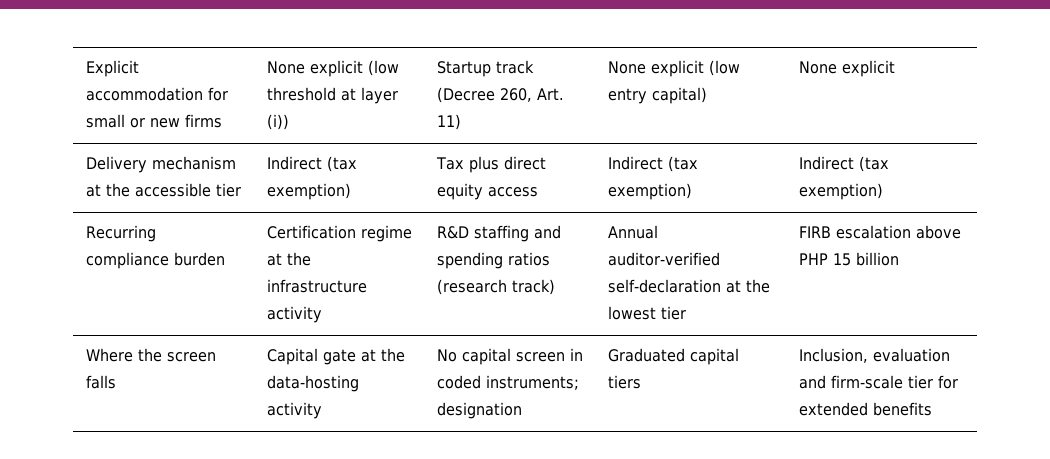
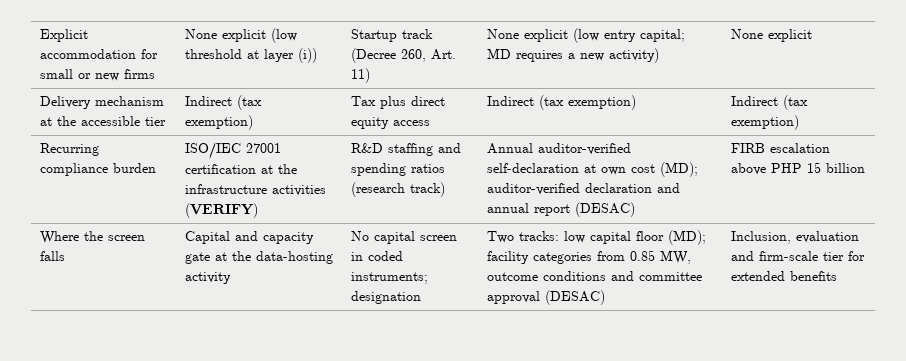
- Explicit accommodation for small or new firms | None explicit (low threshold at layer (i)) | Startup track (Decree 260, Art. 11) | None explicit (low entry capital) | None explicit
+ Explicit accommodation for small or new firms | None explicit (low threshold at layer (i)) | Startup track (Decree 260, Art. 11) | None explicit (low entry capital; MD requires a new activity) | None explicit
- Recurring compliance burden | Certification regime at the infrastructure activity | R&D staffing and spending ratios (research track) | Annual auditor-verified self-declaration at the lowest tier | FIRB escalation above PHP 15 billion
+ Recurring compliance burden | ISO/IEC 27001 certification at the infrastructure activities (VERIFY) | R&D staffing and spending ratios (research track) | Annual auditor-verified self-declaration at own cost (MD); auditor-verified declaration and annual report (DESAC) | FIRB escalation above PHP 15 billion
- Capital gate at the data-hosting activity
+ Capital and capacity gate at the data-hosting activity
- Graduated capital tiers
+ Two tracks: low capital floor (MD); facility categories from 0.85 MW, outcome conditions and committee approval (DESAC)

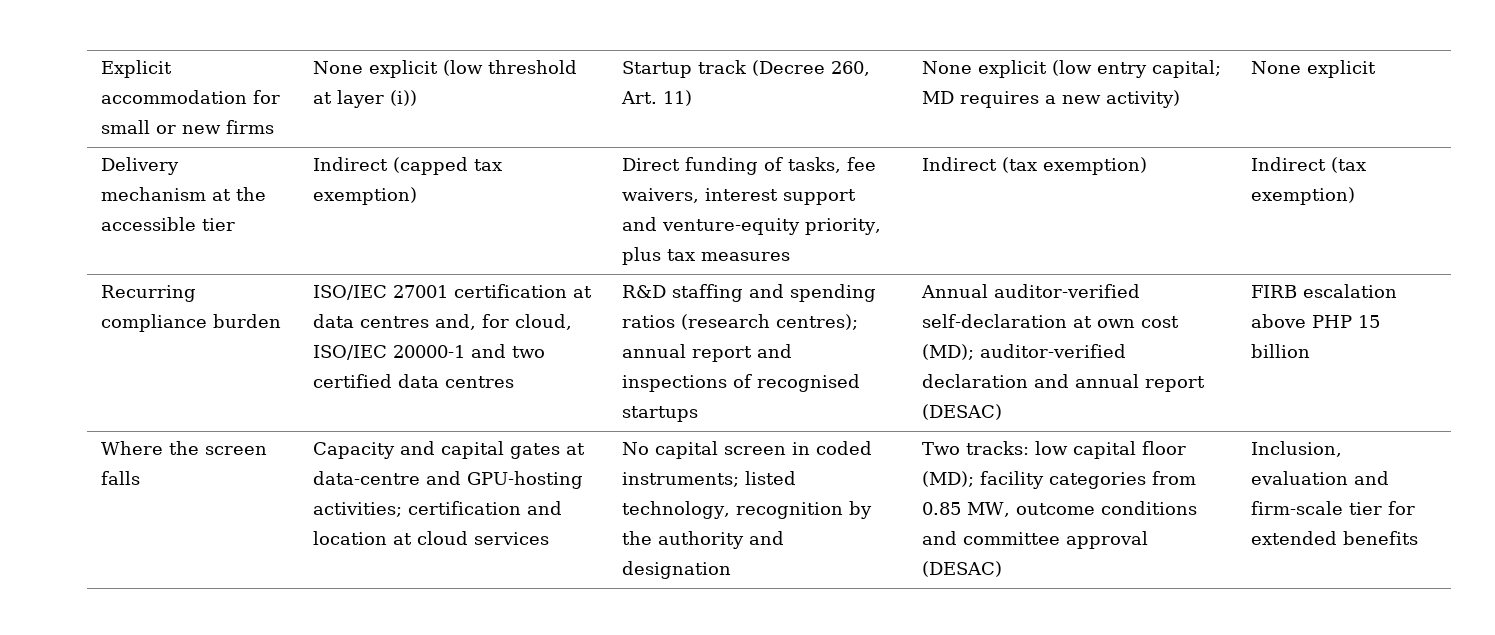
- Delivery mechanism at the accessible tier | Indirect (tax exemption) | Tax plus direct equity access | Indirect (tax exemption) | Indirect (tax exemption)
+ Delivery mechanism at the accessible tier | Indirect (capped tax exemption) | Direct funding of tasks, fee waivers, interest support and venture-equity priority, plus tax measures | Indirect (tax exemption) | Indirect (tax exemption)
- ISO/IEC 27001 certification at the infrastructure activities (VERIFY)
+ ISO/IEC 27001 certification at data centres and, for cloud, ISO/IEC 20000-1 and two certified data centres
- R&D staffing and spending ratios (research track)
+ R&D staffing and spending ratios (research centres); annual report and inspections of recognised startups
- Capital and capacity gate at the data-hosting activity
+ Capacity and capital gates at data-centre and GPU-hosting activities; certification and location at cloud services
- No capital screen in coded instruments; designation
+ No capital screen in coded instruments; listed technology, recognition by the authority and designation

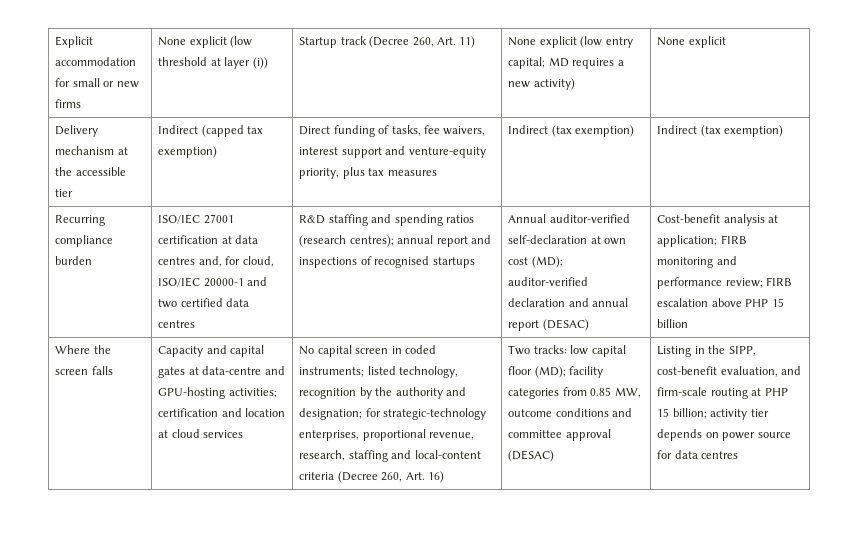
- FIRB escalation above PHP 15 billion
+ Cost-benefit analysis at application; FIRB monitoring and performance review; FIRB escalation above PHP 15 billion
- No capital screen in coded instruments; listed technology, recognition by the authority and designation
+ No capital screen in coded instruments; listed technology, recognition by the authority and designation; for strategic-technology enterprises, proportional revenue, research, staffing and local-content criteria (Decree 260, Art. 16)
- Inclusion, evaluation and firm-scale tier for extended benefits
+ Listing in the SIPP, cost-benefit evaluation, and firm-scale routing at PHP 15 billion; activity tier depends on power source for data centres

